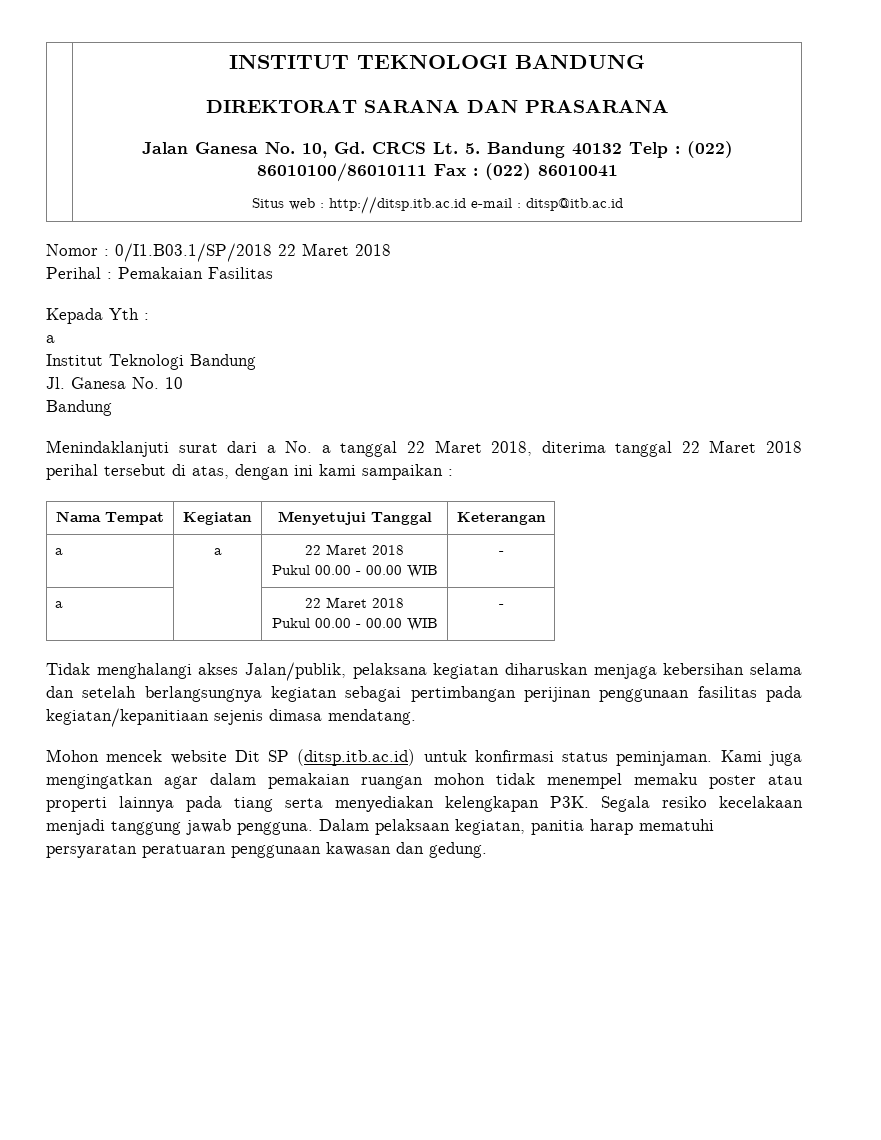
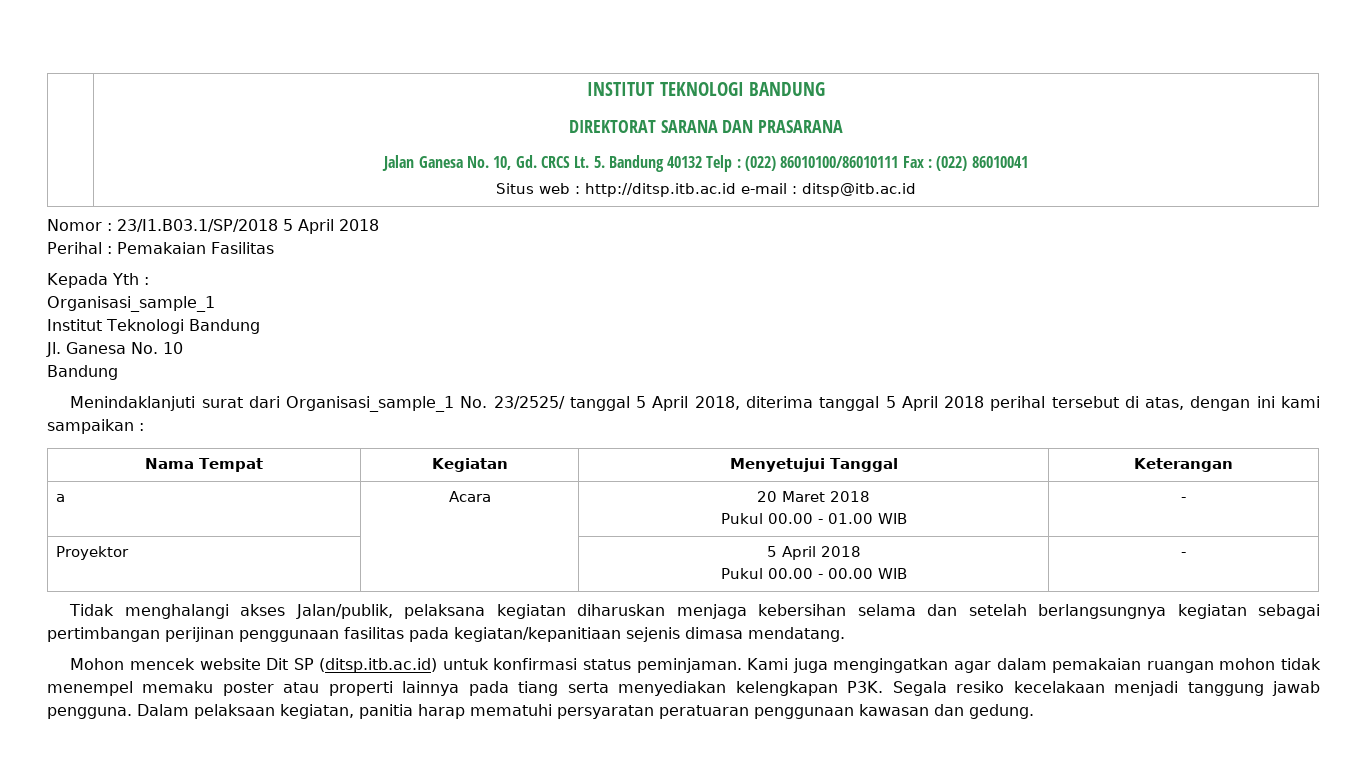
- Nomor : 0/I1.B03.1/SP/2018 22 Maret 2018
+ Nomor : 23/I1.B03.1/SP/2018 5 April 2018
  Kepada Yth :
- a
+ Organisasi_sample_1
- Menindaklanjuti surat dari a No. a tanggal 22 Maret 2018, diterima tanggal 22 Maret 2018 perihal tersebut di atas, dengan ini kami sampaikan :
+ Menindaklanjuti surat dari Organisasi_sample_1 No. 23/2525/ tanggal 5 April 2018, diterima tanggal 5 April 2018 perihal tersebut di atas, dengan ini kami sampaikan :
- a | a | 22 Maret 2018
- Pukul 00.00 - 00.00 WIB | -
- a | | 22 Maret 2018
+ a | Acara | 20 Maret 2018
+ Pukul 00.00 - 01.00 WIB | -
+ Proyektor | | 5 April 2018

